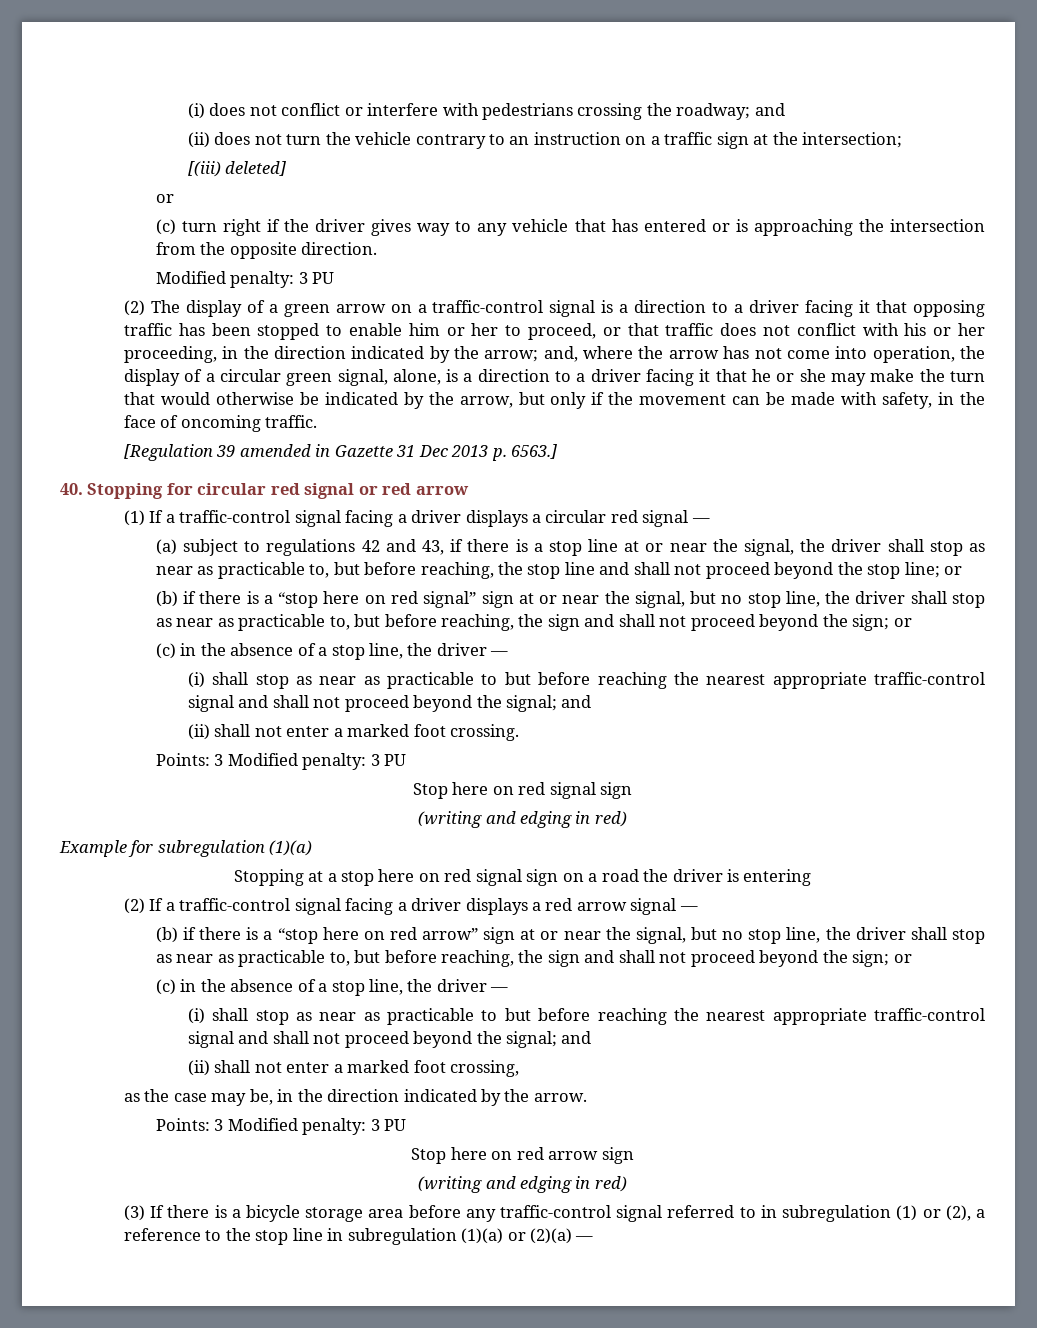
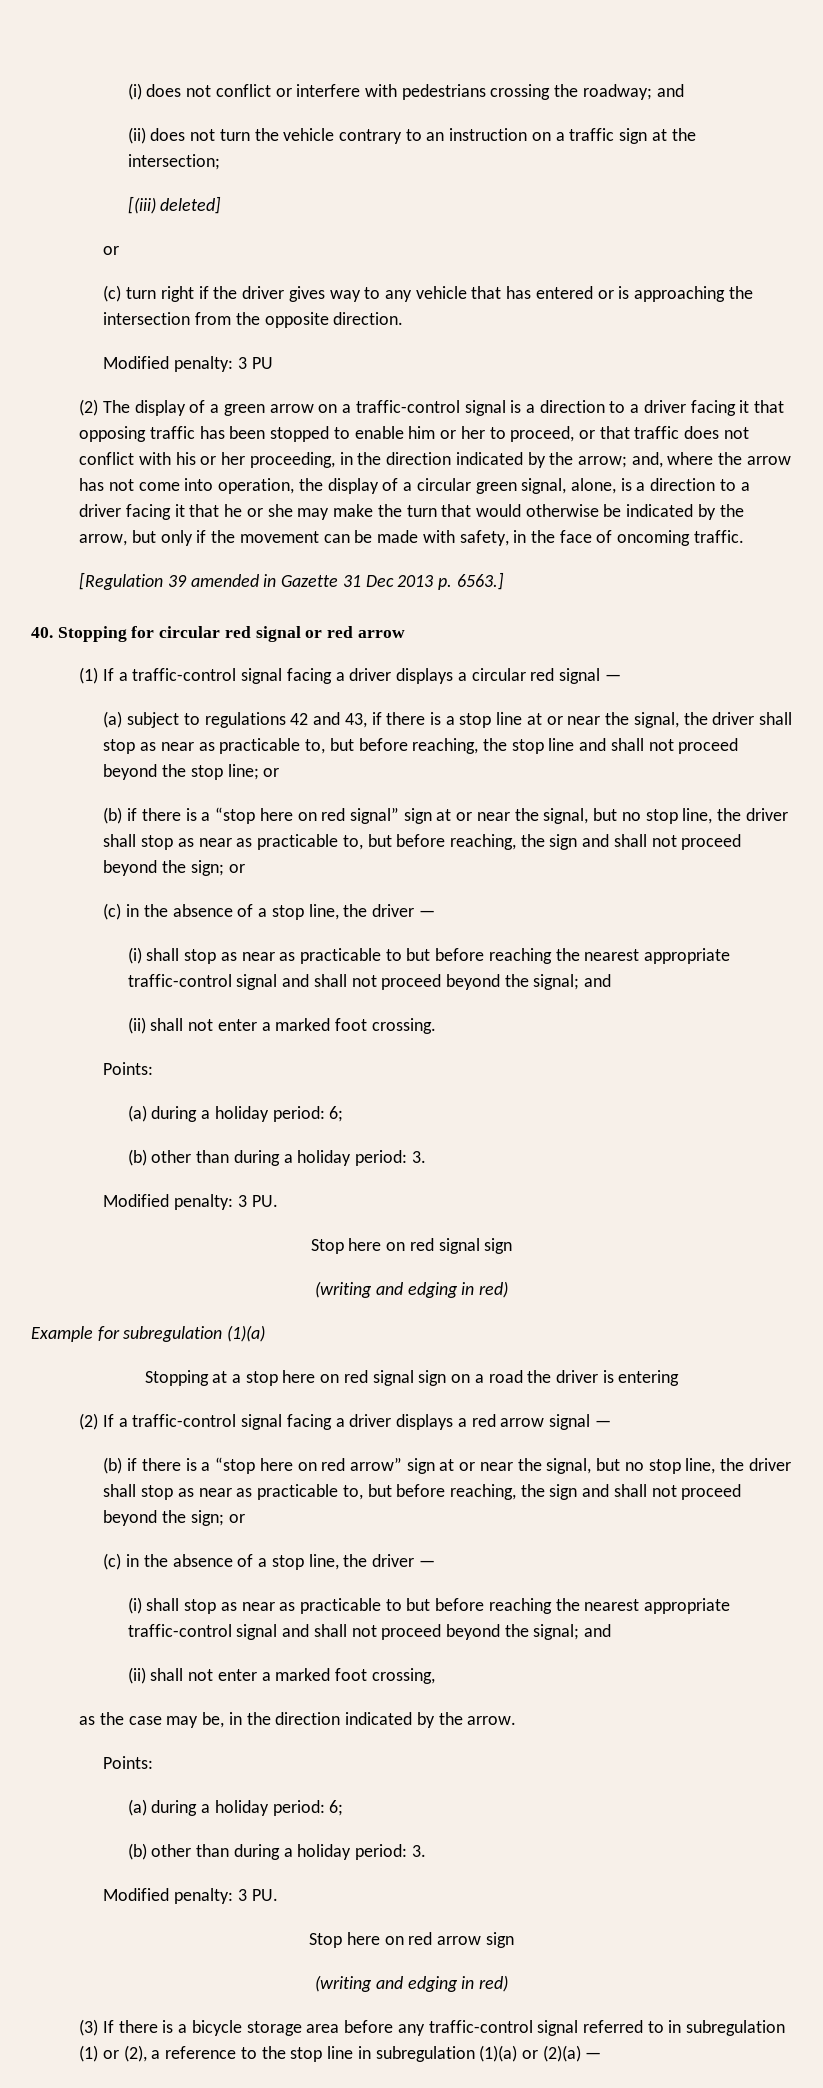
  (ii) shall not enter a marked foot crossing.
- Points: 3 Modified penalty: 3 PU
+ Points:
+ (a) during a holiday period: 6;
+ (b) other than during a holiday period: 3.
+ Modified penalty: 3 PU.
  as the case may be, in the direction indicated by the arrow.
- Points: 3 Modified penalty: 3 PU
+ Points:
+ (a) during a holiday period: 6;
+ (b) other than during a holiday period: 3.
+ Modified penalty: 3 PU.

